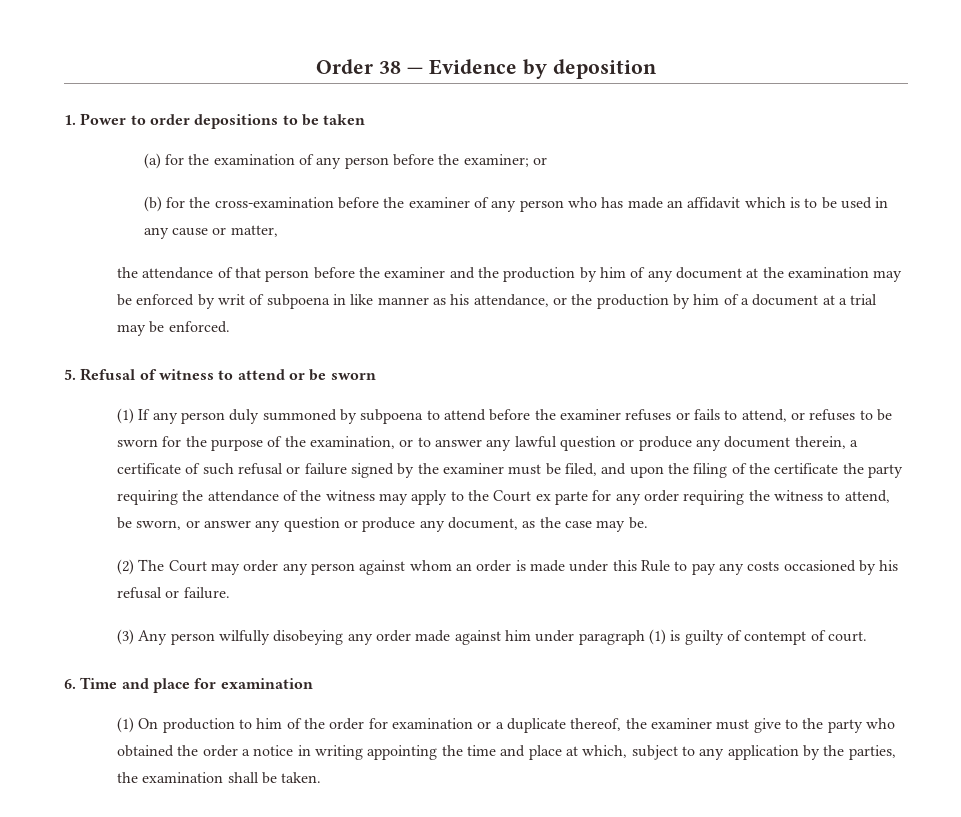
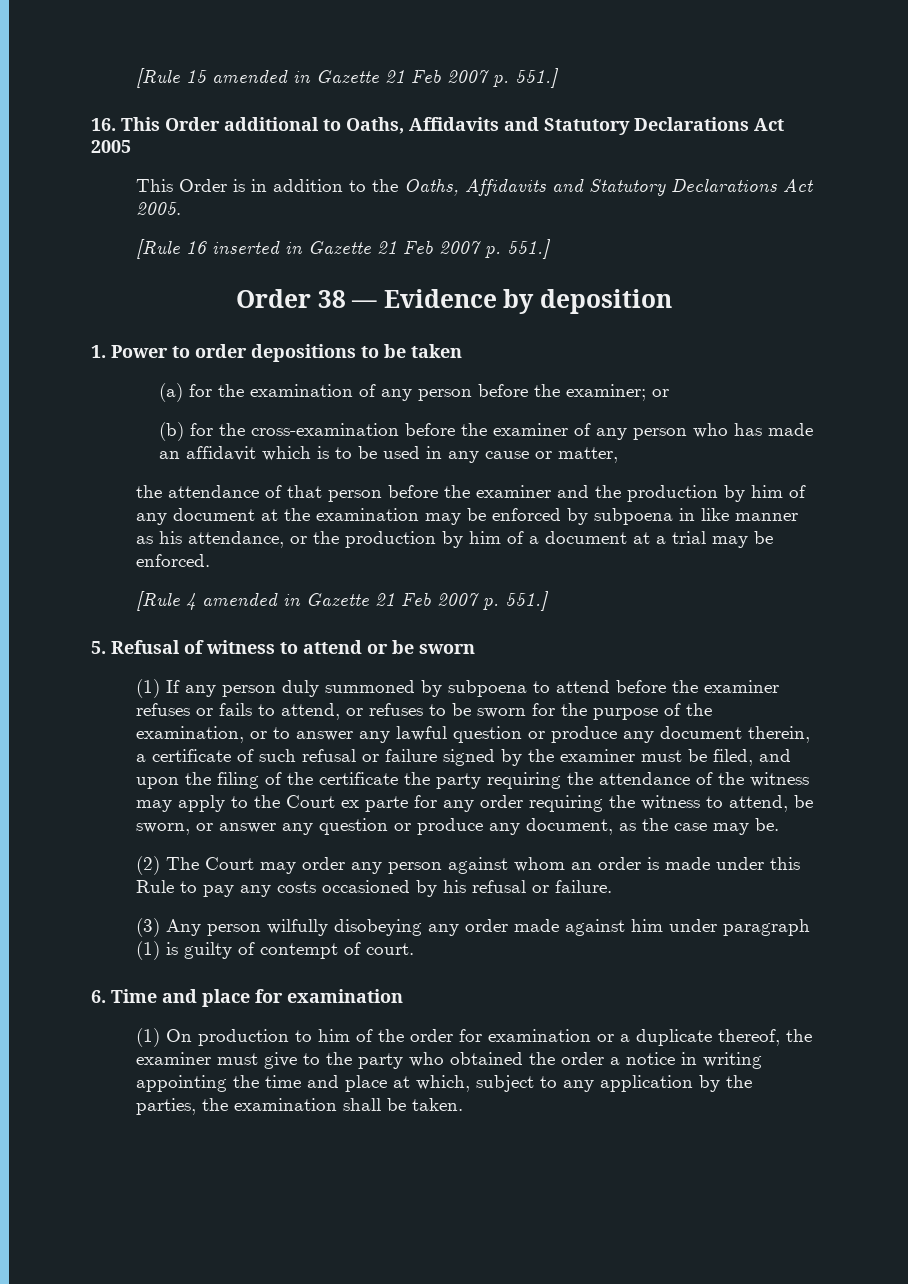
+ [Rule 15 amended in Gazette 21 Feb 2007 p. 551.]
+ 16. This Order additional to Oaths, Affidavits and Statutory Declarations Act 2005
+ This Order is in addition to the Oaths, Affidavits and Statutory Declarations Act 2005.
+ [Rule 16 inserted in Gazette 21 Feb 2007 p. 551.]
- the attendance of that person before the examiner and the production by him of any document at the examination may be enforced by writ of subpoena in like manner as his attendance, or the production by him of a document at a trial may be enforced.
+ the attendance of that person before the examiner and the production by him of any document at the examination may be enforced by subpoena in like manner as his attendance, or the production by him of a document at a trial may be enforced.
+ [Rule 4 amended in Gazette 21 Feb 2007 p. 551.]

